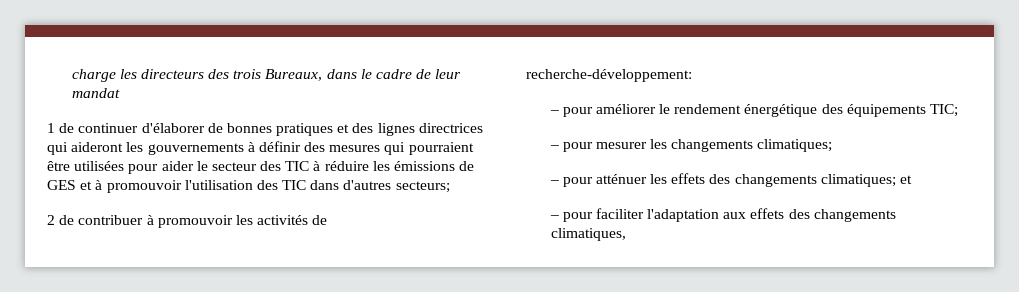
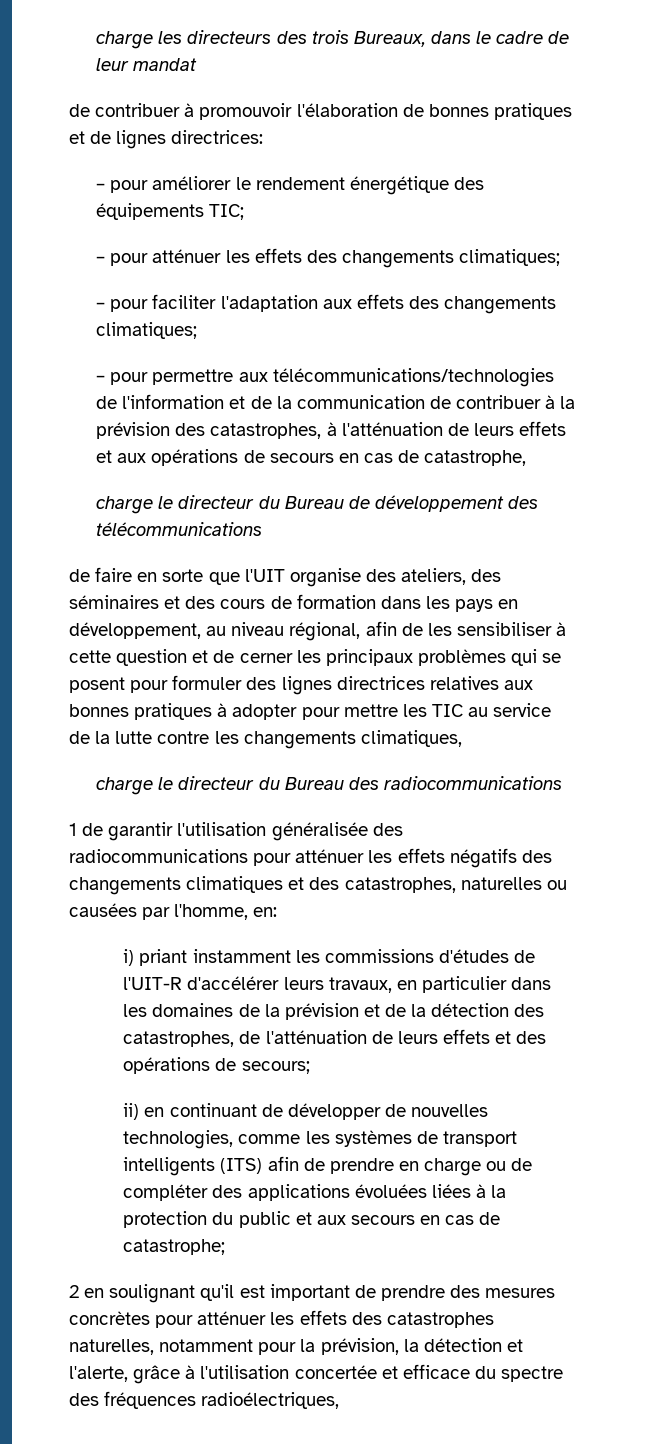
- 1 de continuer d'élaborer de bonnes pratiques et des lignes directrices qui aideront les gouvernements à définir des mesures qui pourraient être utilisées pour aider le secteur des TIC à réduire les émissions de GES et à promouvoir l'utilisation des TIC dans d'autres secteurs;
- 2 de contribuer à promouvoir les activités de recherche-développement:
+ de contribuer à promouvoir l'élaboration de bonnes pratiques et de lignes directrices:
- – pour mesurer les changements climatiques;
- – pour atténuer les effets des changements climatiques; et
+ – pour atténuer les effets des changements climatiques;
- – pour faciliter l'adaptation aux effets des changements climatiques,
+ – pour faciliter l'adaptation aux effets des changements climatiques;
+ – pour permettre aux télécommunications/technologies de l'information et de la communication de contribuer à la prévision des catastrophes, à l'atténuation de leurs effets et aux opérations de secours en cas de catastrophe,
+ charge le directeur du Bureau de développement des télécommunications
+ de faire en sorte que l'UIT organise des ateliers, des séminaires et des cours de formation dans les pays en développement, au niveau régional, afin de les sensibiliser à cette question et de cerner les principaux problèmes qui se posent pour formuler des lignes directrices relatives aux bonnes pratiques à adopter pour mettre les TIC au service de la lutte contre les changements climatiques,
+ charge le directeur du Bureau des radiocommunications
+ 1 de garantir l'utilisation généralisée des radiocommunications pour atténuer les effets négatifs des changements climatiques et des catastrophes, naturelles ou causées par l'homme, en:
+ i) priant instamment les commissions d'études de l'UIT-R d'accélérer leurs travaux, en particulier dans les domaines de la prévision et de la détection des catastrophes, de l'atténuation de leurs effets et des opérations de secours;
+ ii) en continuant de développer de nouvelles technologies, comme les systèmes de transport intelligents (ITS) afin de prendre en charge ou de compléter des applications évoluées liées à la protection du public et aux secours en cas de catastrophe;
+ 2 en soulignant qu'il est important de prendre des mesures concrètes pour atténuer les effets des catastrophes naturelles, notamment pour la prévision, la détection et l'alerte, grâce à l'utilisation concertée et efficace du spectre des fréquences radioélectriques,

